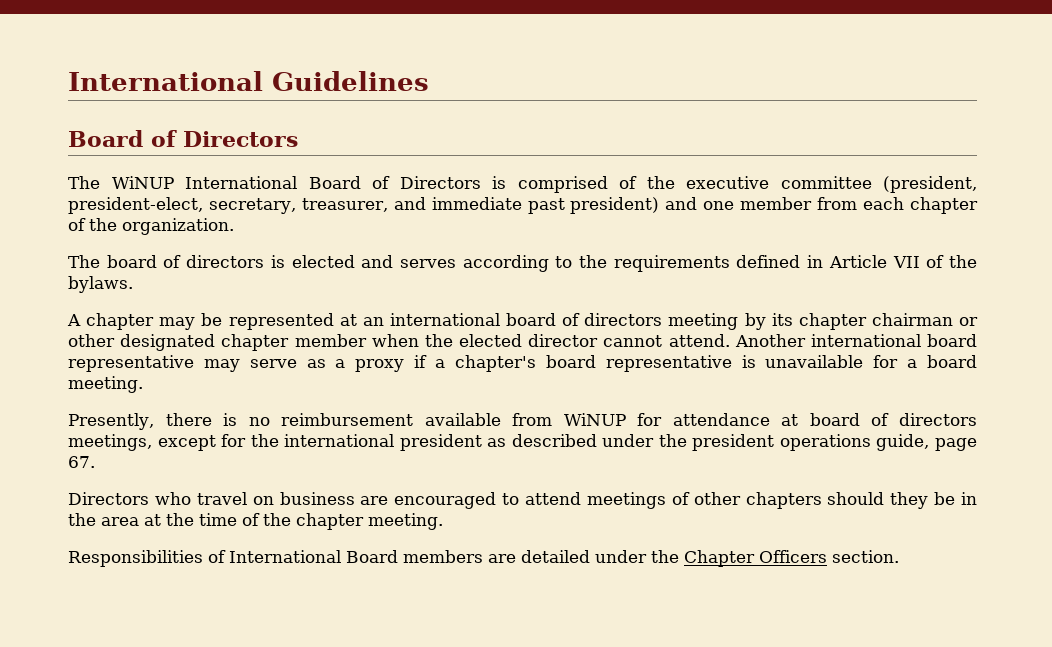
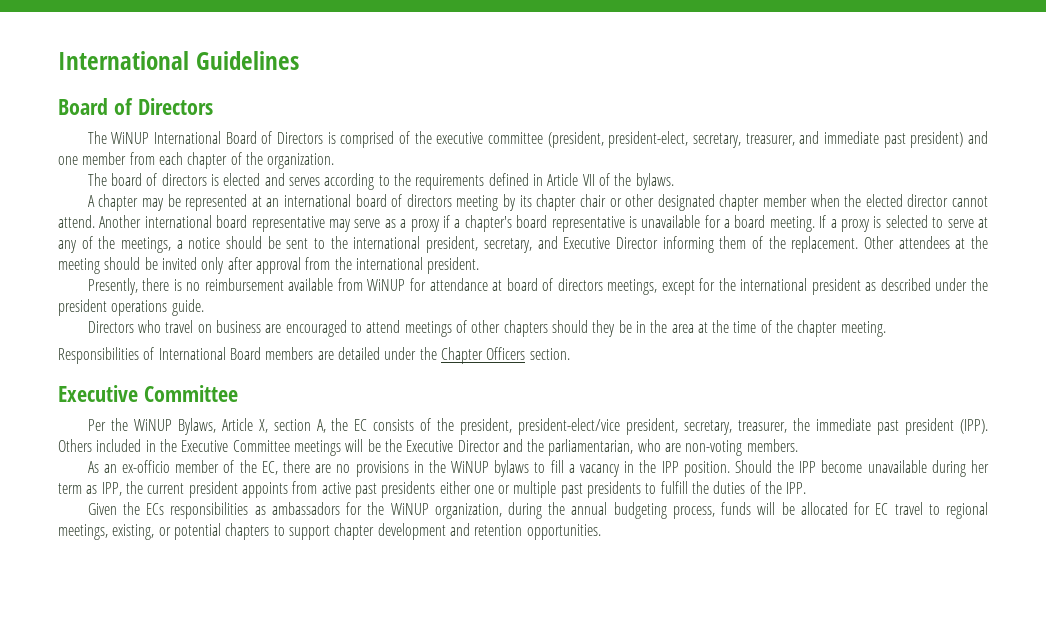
- A chapter may be represented at an international board of directors meeting by its chapter chairman or other designated chapter member when the elected director cannot attend.
+ A chapter may be represented at an international board of directors meeting by its chapter chair or other designated chapter member when the elected director cannot attend.
+ If a proxy is selected to serve at any of the meetings, a notice should be sent to the international president, secretary, and Executive Director informing them of the replacement. Other attendees at the meeting should be invited only after approval from the international president.
- Presently, there is no reimbursement available from WiNUP for attendance at board of directors meetings, except for the international president as described under the president operations guide, page 67.
+ Presently, there is no reimbursement available from WiNUP for attendance at board of directors meetings, except for the international president as described under the president operations guide.
  Responsibilities of International Board members are detailed under the Chapter Officers section.
+ Executive Committee
+ Per the WiNUP Bylaws, Article X, section A, the EC consists of the president, president-elect/vice president, secretary, treasurer, the immediate past president (IPP). Others included in the Executive Committee meetings will be the Executive Director and the parliamentarian, who are non-voting members.
+ As an ex-officio member of the EC, there are no provisions in the WiNUP bylaws to fill a vacancy in the IPP position. Should the IPP become unavailable during her term as IPP, the current president appoints from active past presidents either one or multiple past presidents to fulfill the duties of the IPP.
+ Given the ECs responsibilities as ambassadors for the WiNUP organization, during the annual budgeting process, funds will be allocated for EC travel to regional meetings, existing, or potential chapters to support chapter development and retention opportunities.

